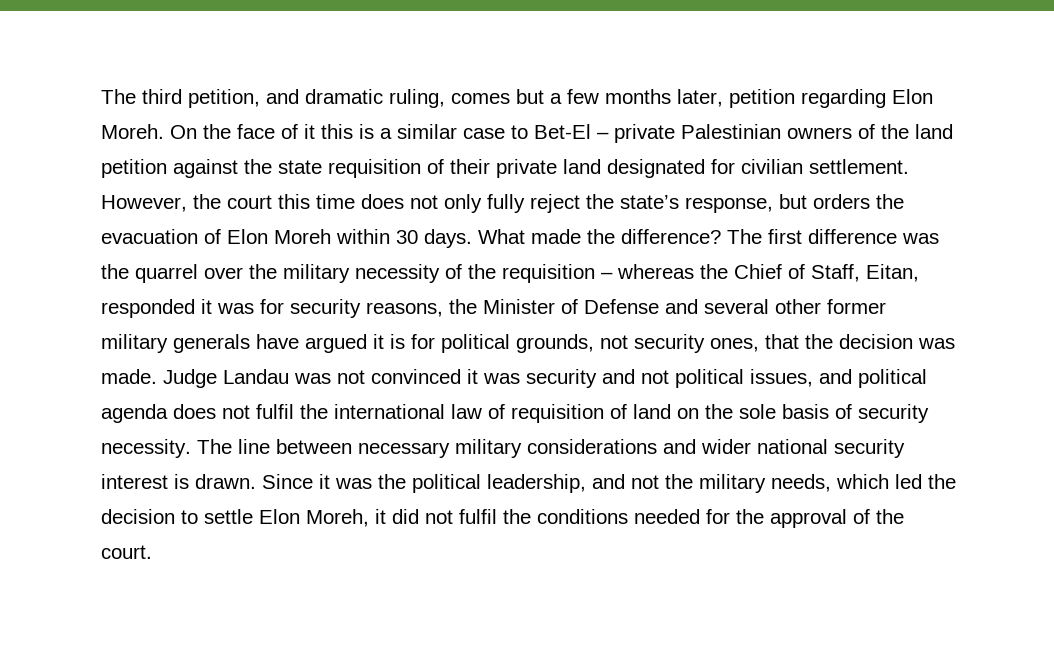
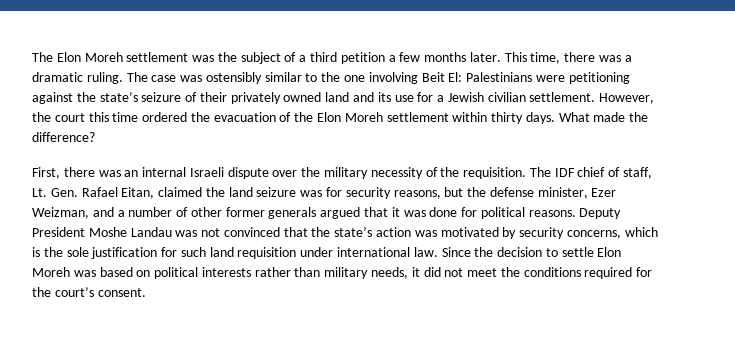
- The third petition, and dramatic ruling, comes but a few months later, petition regarding Elon Moreh. On the face of it this is a similar case to Bet-El – private Palestinian owners of the land petition against the state requisition of their private land designated for civilian settlement.
+ The Elon Moreh settlement was the subject of a third petition a few months later. This time, there was a dramatic ruling. The case was ostensibly similar to the one involving Beit El: Palestinians were petitioning against the state’s seizure of their privately owned land and its use for a Jewish civilian settlement.
- However, the court this time does not only fully reject the state’s response, but orders the evacuation of Elon Moreh within 30 days.
+ However, the court this time ordered the evacuation of the Elon Moreh settlement within thirty days.
- What made the difference? The first difference was the quarrel over the military necessity of the requisition – whereas the Chief of Staff, Eitan, responded it was for security reasons, the Minister of Defense and several other former military generals have argued it is for political grounds, not security ones, that the decision was made. Judge Landau was not convinced it was security and not political issues, and political agenda does not fulfil the international law of requisition of land on the sole basis of security necessity. The line between necessary military considerations and wider national security interest is drawn. Since it was the political leadership, and not the military needs, which led the decision to settle Elon Moreh, it did not fulfil the conditions needed for the approval of the court.
+ What made the difference?
+ First, there was an internal Israeli dispute over the military necessity of the requisition. The IDF chief of staff, Lt. Gen. Rafael Eitan, claimed the land seizure was for security reasons, but the defense minister, Ezer Weizman, and a number of other former generals argued that it was done for political reasons. Deputy President Moshe Landau was not convinced that the state’s action was motivated by security concerns, which is the sole justification for such land requisition under international law. Since the decision to settle Elon Moreh was based on political interests rather than military needs, it did not meet the conditions required for the court’s consent.

